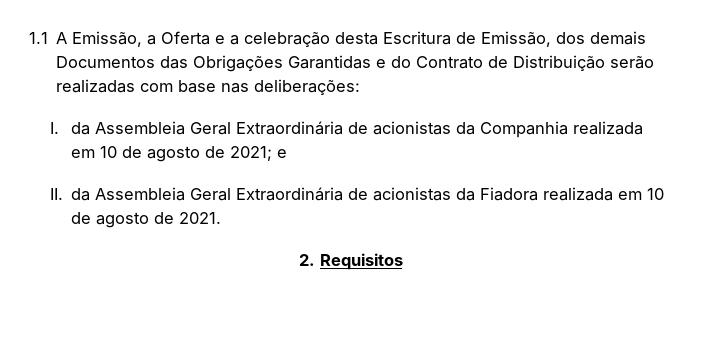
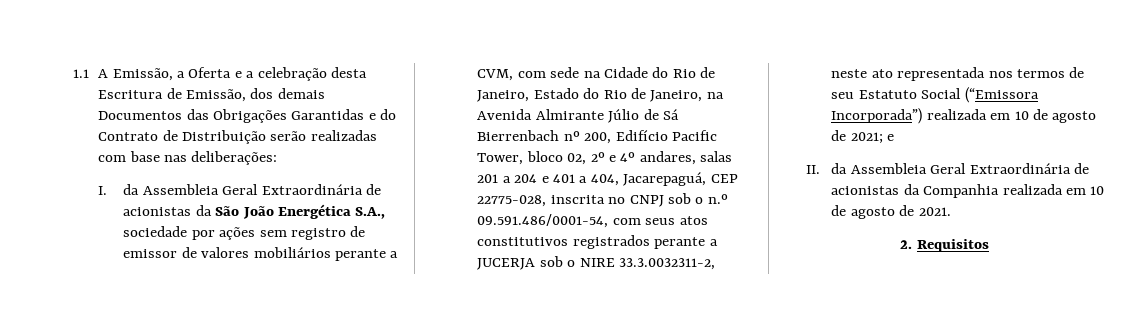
- I. da Assembleia Geral Extraordinária de acionistas da Companhia realizada em 10 de agosto de 2021; e
+ I. da Assembleia Geral Extraordinária de acionistas da São João Energética S.A., sociedade por ações sem registro de emissor de valores mobiliários perante a CVM, com sede na Cidade do Rio de Janeiro, Estado do Rio de Janeiro, na Avenida Almirante Júlio de Sá Bierrenbach nº 200, Edifício Pacific Tower, bloco 02, 2º e 4º andares, salas 201 a 204 e 401 a 404, Jacarepaguá, CEP 22775-028, inscrita no CNPJ sob o n.º 09.591.486/0001-54, com seus atos constitutivos registrados perante a JUCERJA sob o NIRE 33.3.0032311-2, neste ato representada nos termos de seu Estatuto Social (“Emissora Incorporada”) realizada em 10 de agosto de 2021; e
- II. da Assembleia Geral Extraordinária de acionistas da Fiadora realizada em 10 de agosto de 2021.
+ II. da Assembleia Geral Extraordinária de acionistas da Companhia realizada em 10 de agosto de 2021.

